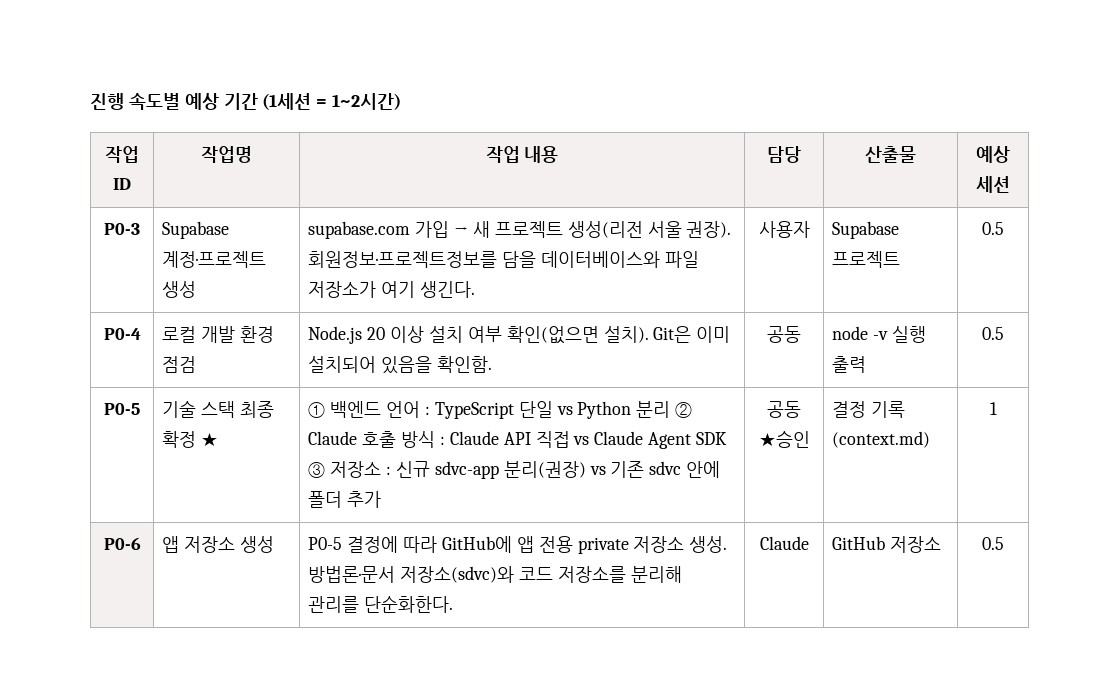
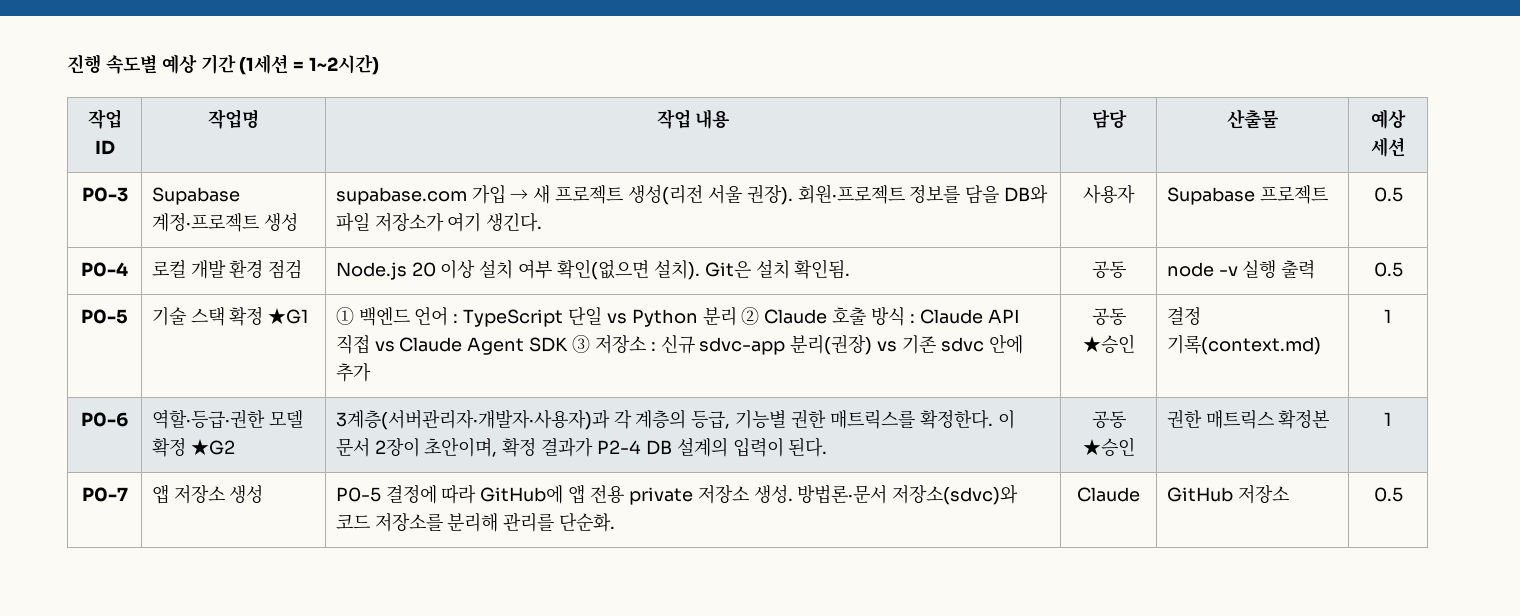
- P0-3 | Supabase 계정·프로젝트 생성 | supabase.com 가입 → 새 프로젝트 생성(리전 서울 권장). 회원정보·프로젝트정보를 담을 데이터베이스와 파일 저장소가 여기 생긴다. | 사용자 | Supabase 프로젝트 | 0.5
+ P0-3 | Supabase 계정·프로젝트 생성 | supabase.com 가입 → 새 프로젝트 생성(리전 서울 권장). 회원·프로젝트 정보를 담을 DB와 파일 저장소가 여기 생긴다. | 사용자 | Supabase 프로젝트 | 0.5
- P0-4 | 로컬 개발 환경 점검 | Node.js 20 이상 설치 여부 확인(없으면 설치). Git은 이미 설치되어 있음을 확인함. | 공동 | node -v 실행 출력 | 0.5
+ P0-4 | 로컬 개발 환경 점검 | Node.js 20 이상 설치 여부 확인(없으면 설치). Git은 설치 확인됨. | 공동 | node -v 실행 출력 | 0.5
- 기술 스택 최종 확정 ★
+ 기술 스택 확정 ★G1
- ① 백엔드 언어 : TypeScript 단일 vs Python 분리 ② Claude 호출 방식 : Claude API 직접 vs Claude Agent SDK ③ 저장소 : 신규 sdvc-app 분리(권장) vs 기존 sdvc 안에 폴더 추가
+ ① 백엔드 언어 : TypeScript 단일 vs Python 분리 ② Claude 호출 방식 : Claude API 직접 vs Claude Agent SDK ③ 저장소 : 신규 sdvc-app 분리(권장) vs 기존 sdvc 안에 추가
- 결정 기록 (context.md)
+ 결정 기록(context.md)
- P0-6 | 앱 저장소 생성 | P0-5 결정에 따라 GitHub에 앱 전용 private 저장소 생성. 방법론·문서 저장소(sdvc)와 코드 저장소를 분리해 관리를 단순화한다. | Claude | GitHub 저장소 | 0.5
+ P0-6 | 역할·등급·권한 모델 확정 ★G2 | 3계층(서버관리자·개발자·사용자)과 각 계층의 등급, 기능별 권한 매트릭스를 확정한다. 이 문서 2장이 초안이며, 확정 결과가 P2-4 DB 설계의 입력이 된다. | 공동 ★승인 | 권한 매트릭스 확정본 | 1
+ P0-7 | 앱 저장소 생성 | P0-5 결정에 따라 GitHub에 앱 전용 private 저장소 생성. 방법론·문서 저장소(sdvc)와 코드 저장소를 분리해 관리를 단순화. | Claude | GitHub 저장소 | 0.5

